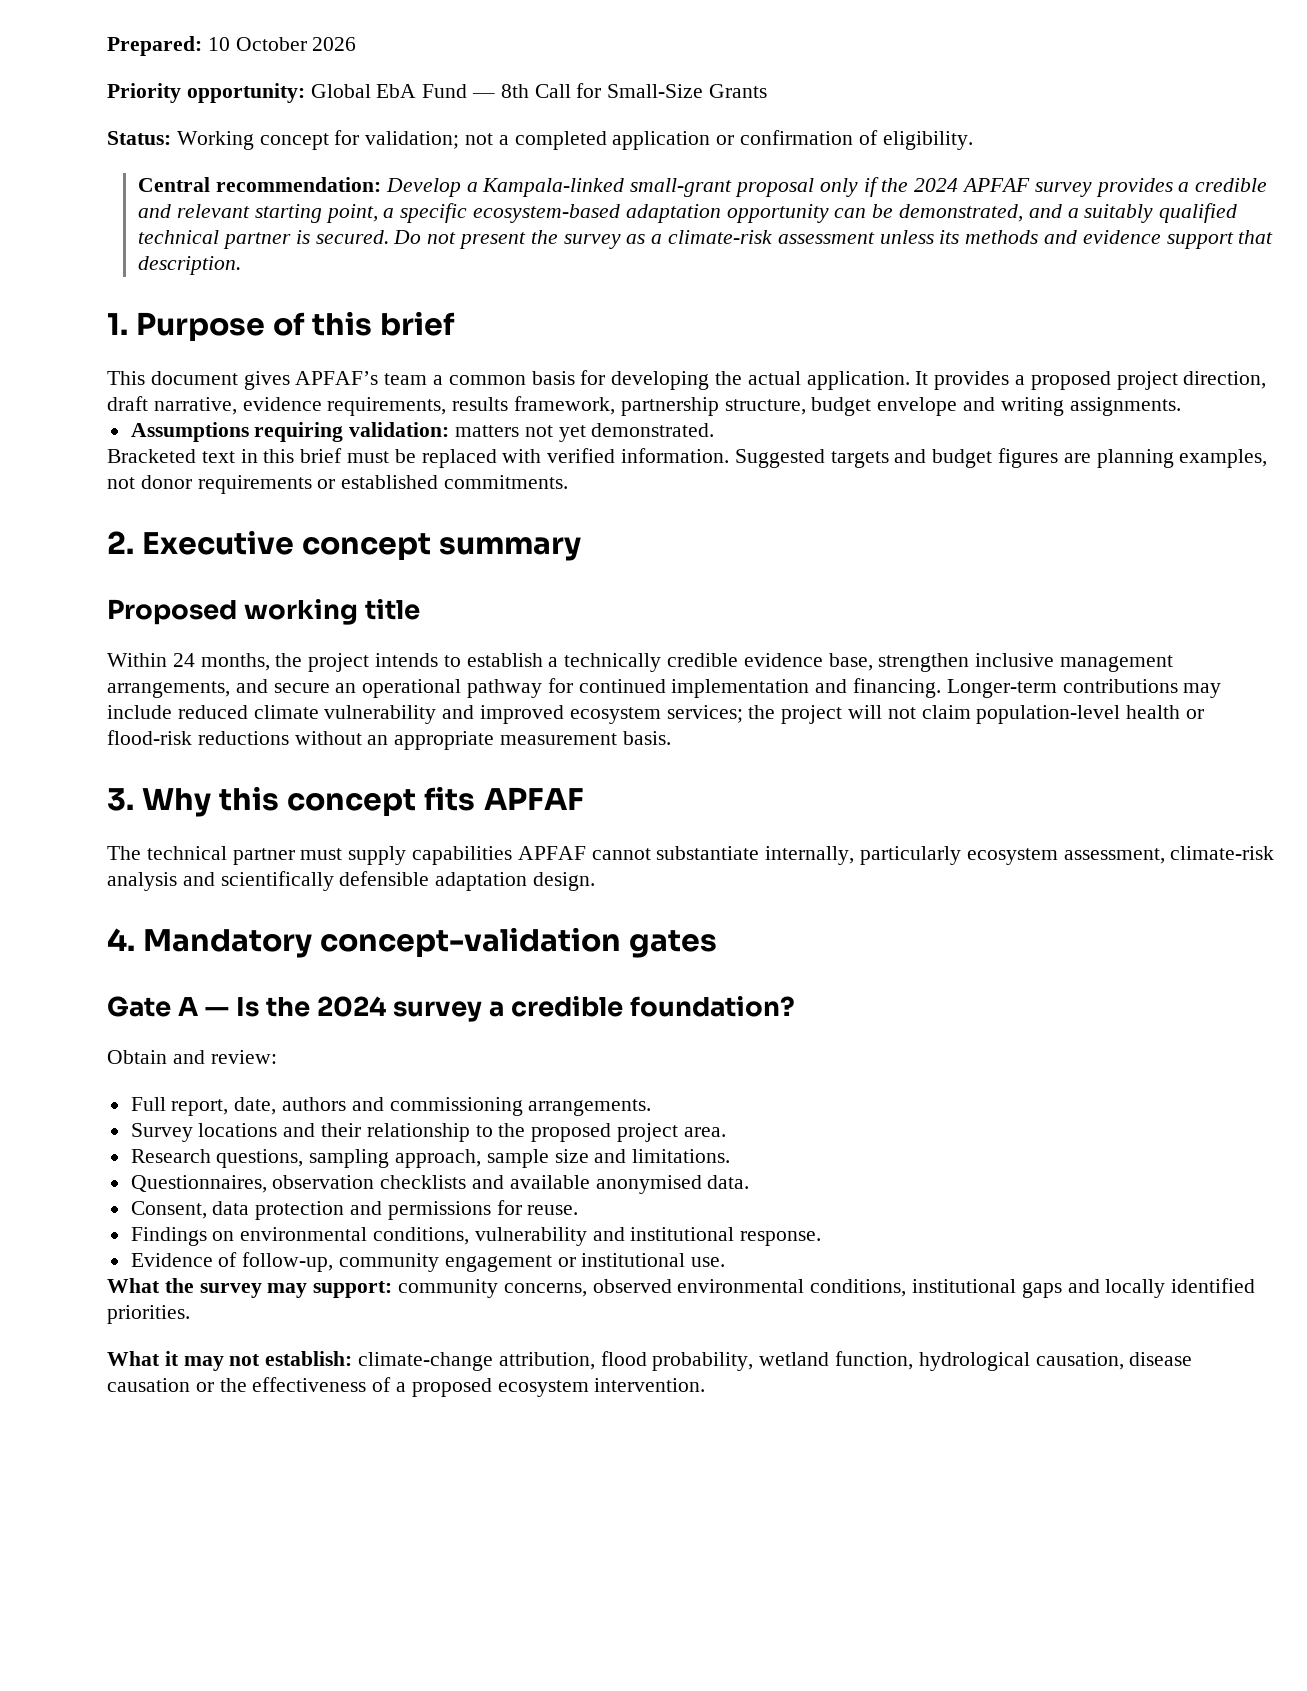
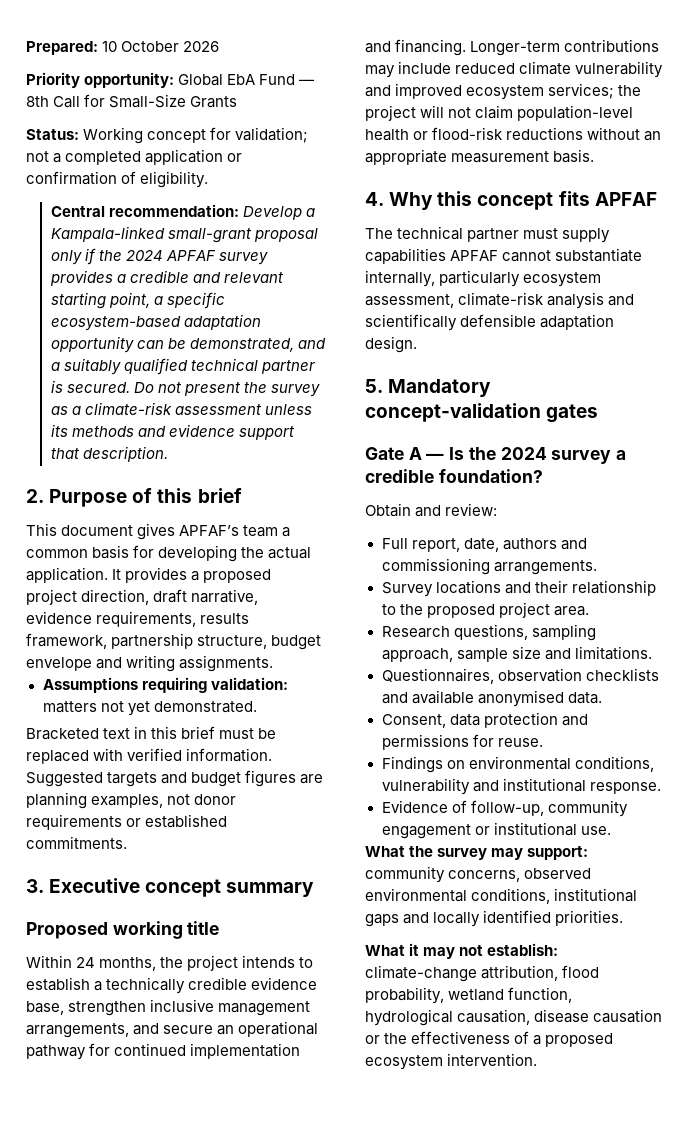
- 1. Purpose of this brief
+ 2. Purpose of this brief
- 2. Executive concept summary
+ 3. Executive concept summary
- 3. Why this concept fits APFAF
+ 4. Why this concept fits APFAF
- 4. Mandatory concept-validation gates
+ 5. Mandatory concept-validation gates

